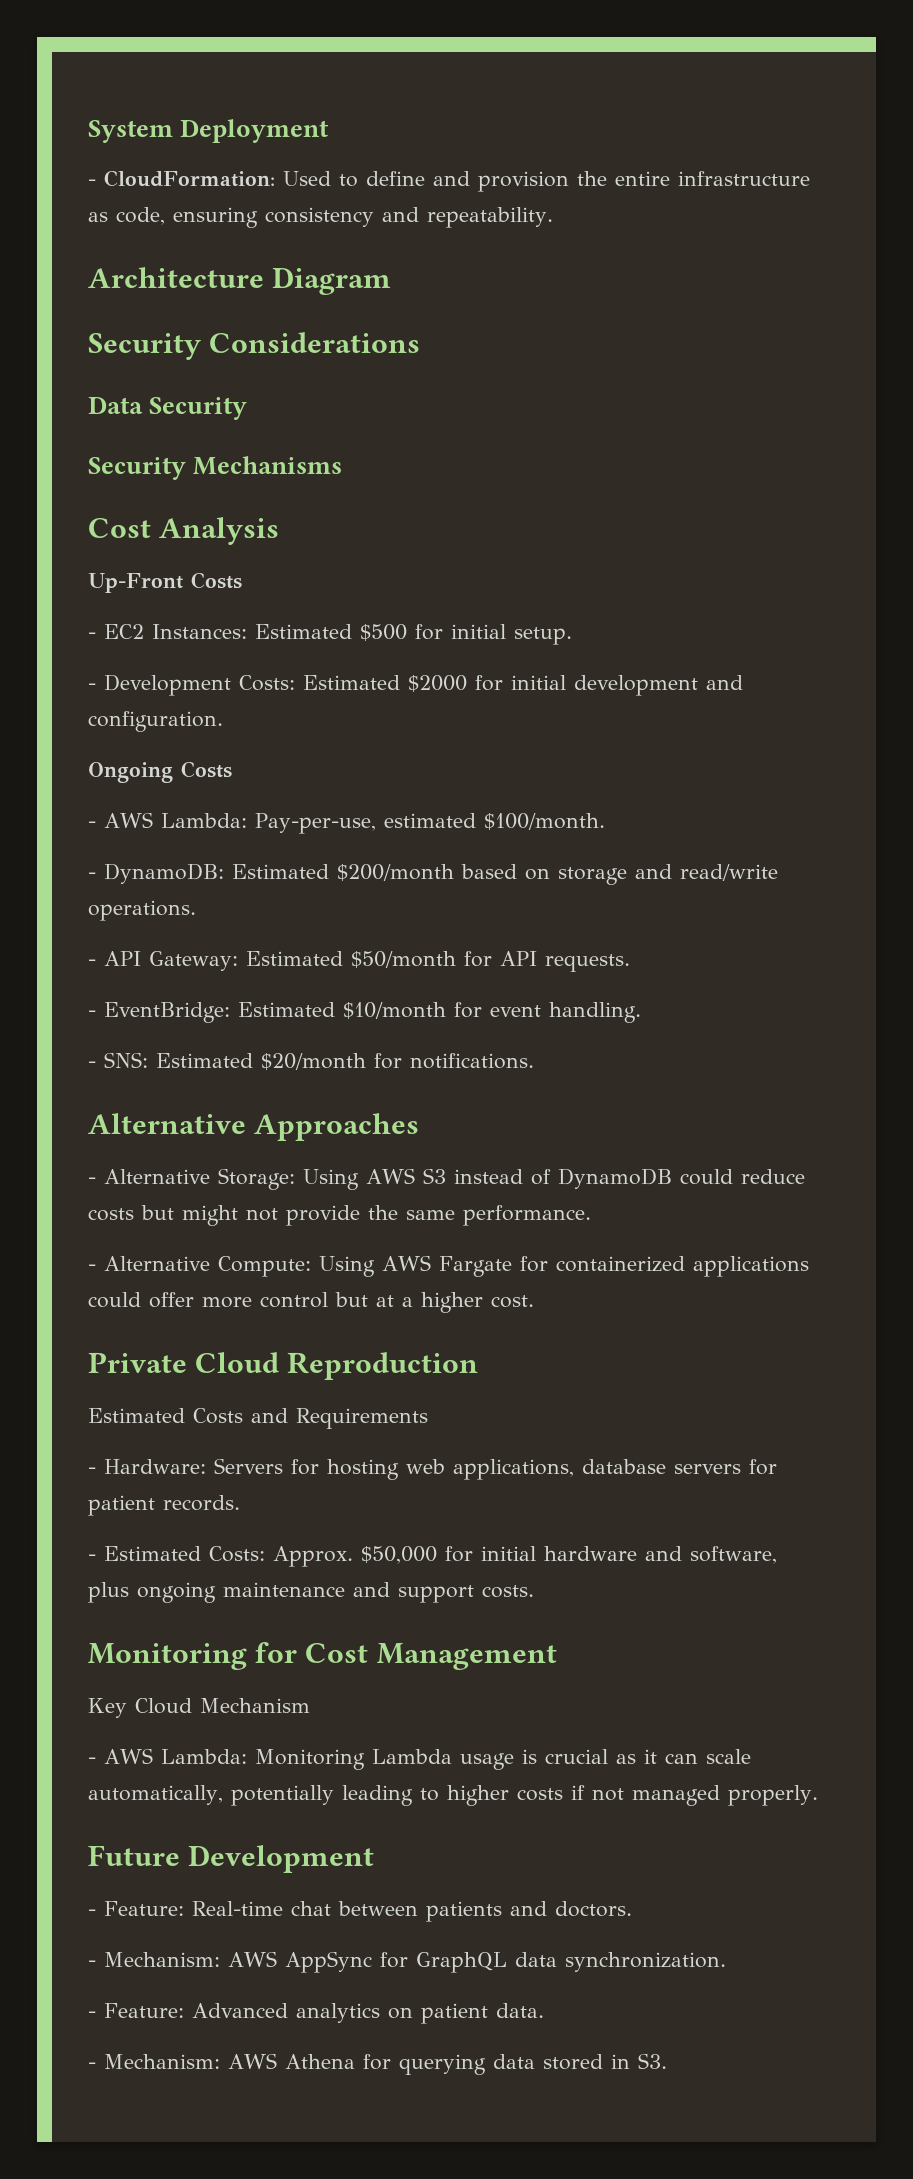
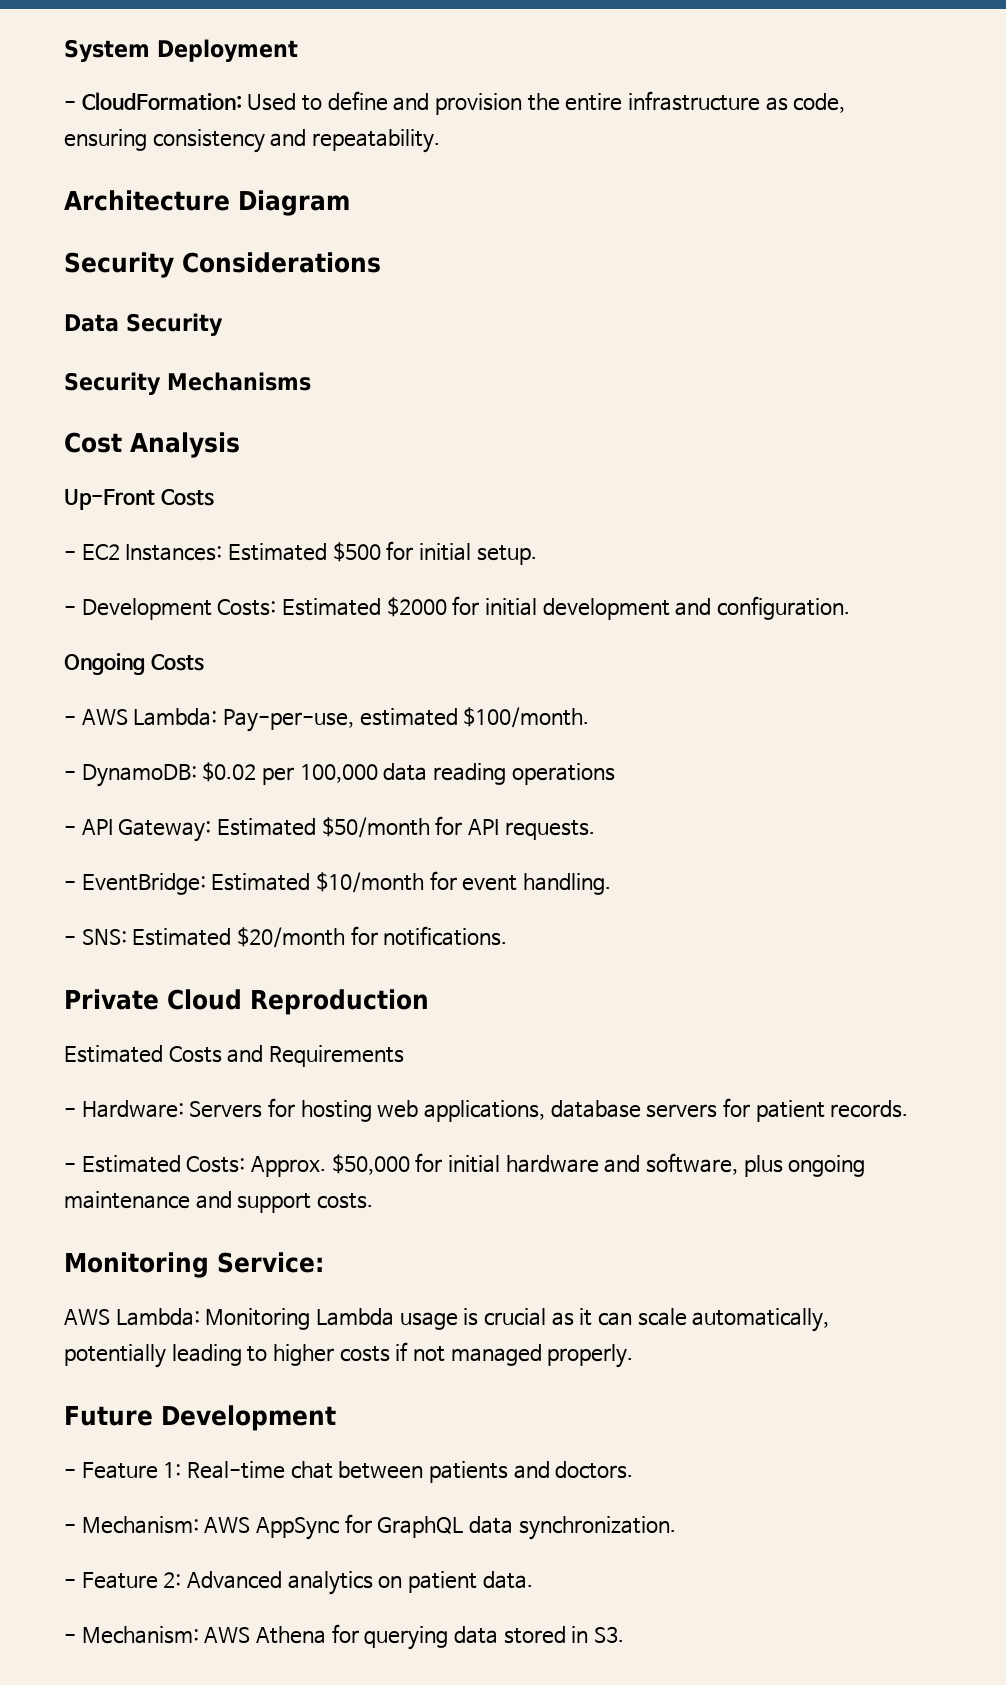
- - DynamoDB: Estimated $200/month based on storage and read/write operations.
+ - DynamoDB: $0.02 per 100,000 data reading operations
- Alternative Approaches
- - Alternative Storage: Using AWS S3 instead of DynamoDB could reduce costs but might not provide the same performance.
- - Alternative Compute: Using AWS Fargate for containerized applications could offer more control but at a higher cost.
- Monitoring for Cost Management
- Key Cloud Mechanism
- - AWS Lambda: Monitoring Lambda usage is crucial as it can scale automatically, potentially leading to higher costs if not managed properly.
+ Monitoring Service:
+ AWS Lambda: Monitoring Lambda usage is crucial as it can scale automatically, potentially leading to higher costs if not managed properly.
- - Feature: Real-time chat between patients and doctors.
+ - Feature 1: Real-time chat between patients and doctors.
- - Feature: Advanced analytics on patient data.
+ - Feature 2: Advanced analytics on patient data.

